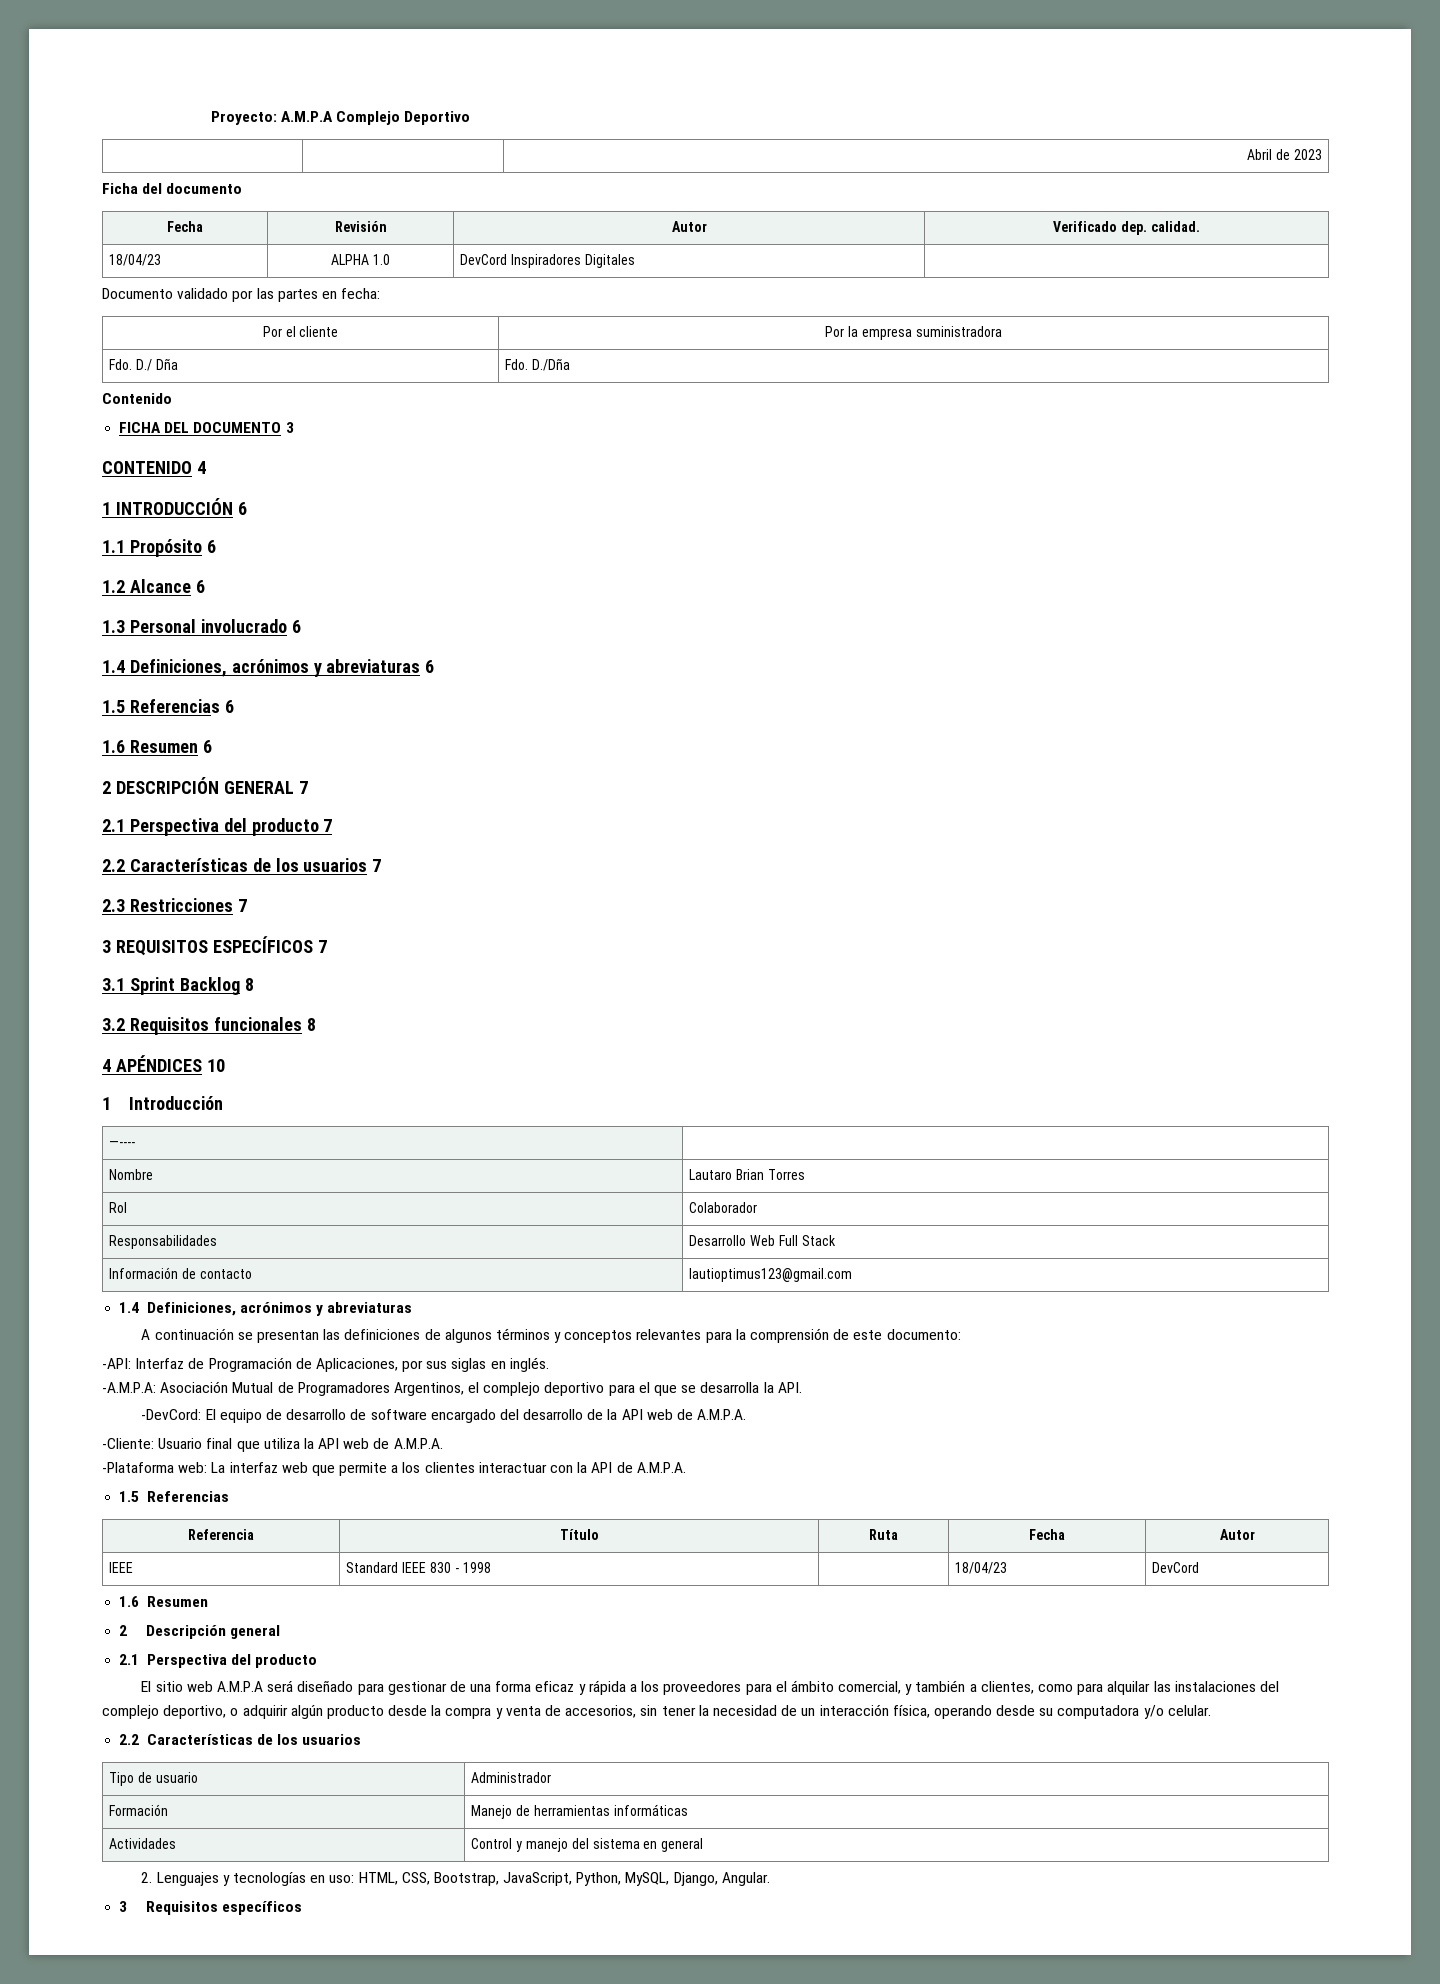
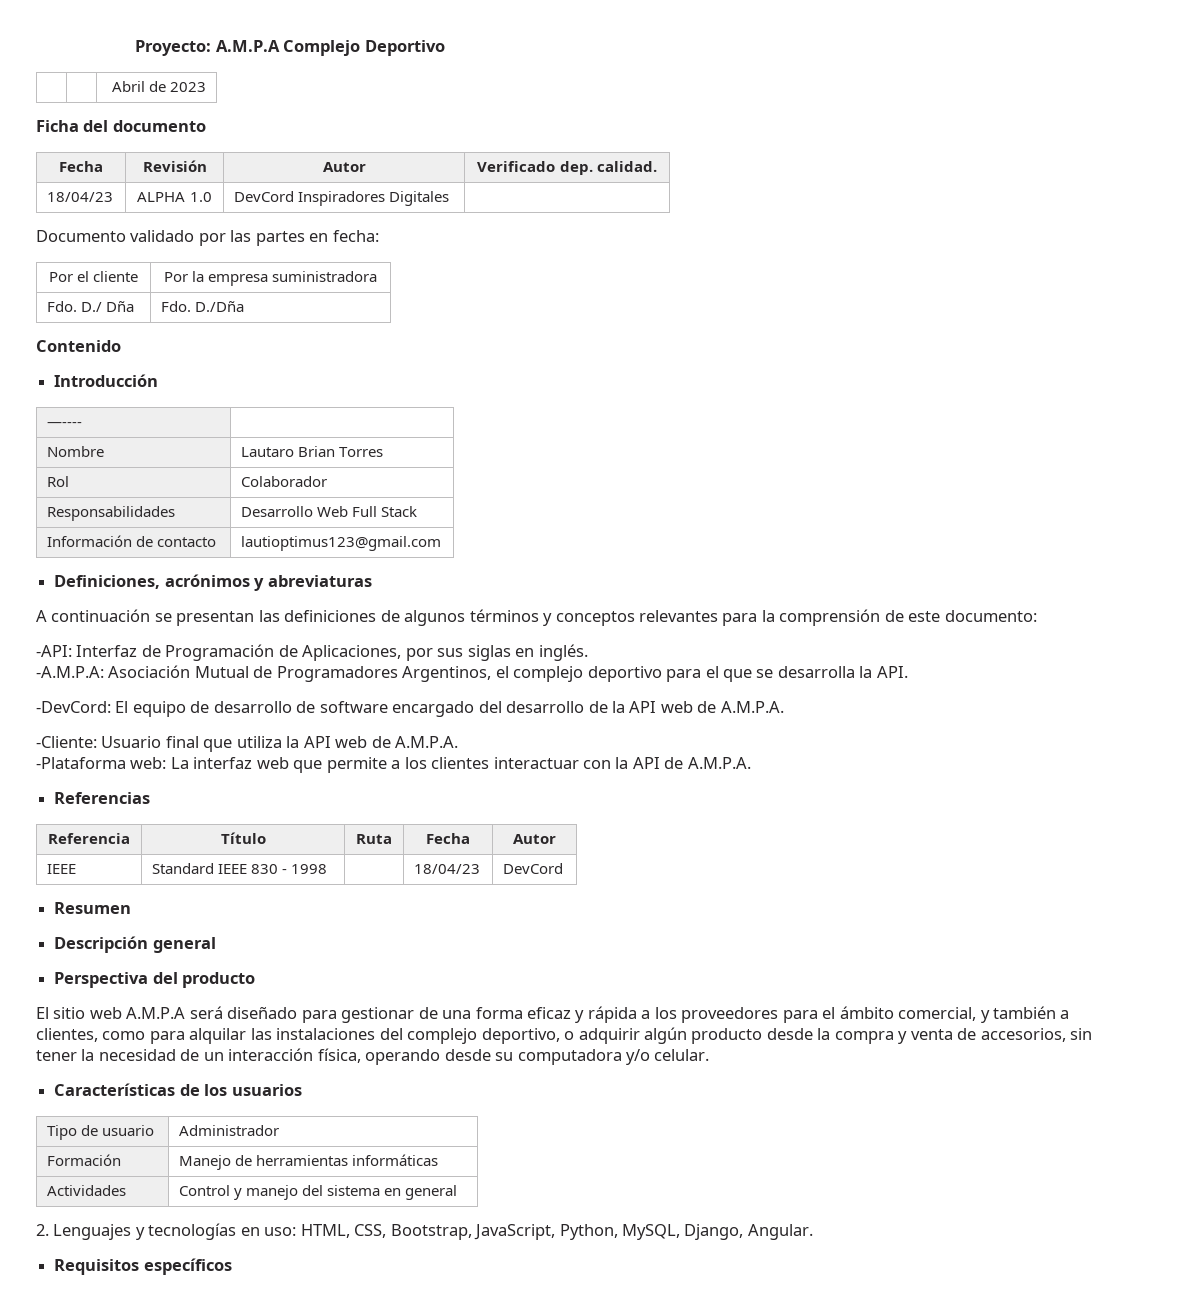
- FICHA DEL DOCUMENTO 3
- CONTENIDO 4
- 1 INTRODUCCIÓN 6
- 1.1 Propósito 6
- 1.2 Alcance 6
- 1.3 Personal involucrado 6
- 1.4 Definiciones, acrónimos y abreviaturas 6
- 1.5 Referencias 6
- 1.6 Resumen 6
- 2 DESCRIPCIÓN GENERAL 7
- 2.1 Perspectiva del producto 7
- 2.2 Características de los usuarios 7
- 2.3 Restricciones 7
- 3 REQUISITOS ESPECÍFICOS 7
- 3.1 Sprint Backlog 8
- 3.2 Requisitos funcionales 8
- 4 APÉNDICES 10
- 1 Introducción
+ Introducción
  Información de contacto | lautioptimus123@gmail.com
- 1.4 Definiciones, acrónimos y abreviaturas
+ Definiciones, acrónimos y abreviaturas
  -Plataforma web: La interfaz web que permite a los clientes interactuar con la API de A.M.P.A.
- 1.5 Referencias
+ Referencias
  IEEE | Standard IEEE 830 - 1998 | | 18/04/23 | DevCord
- 1.6 Resumen
+ Resumen
- 2 Descripción general
- 2.1 Perspectiva del producto
+ Descripción general
+ Perspectiva del producto
  El sitio web A.M.P.A será diseñado para gestionar de una forma eficaz y rápida a los proveedores para el ámbito comercial, y también a clientes, como para alquilar las instalaciones del complejo deportivo, o adquirir algún producto desde la compra y venta de accesorios, sin tener la necesidad de un interacción física, operando desde su computadora y/o celular.
- 2.2 Características de los usuarios
+ Características de los usuarios
- 3 Requisitos específicos
+ Requisitos específicos

